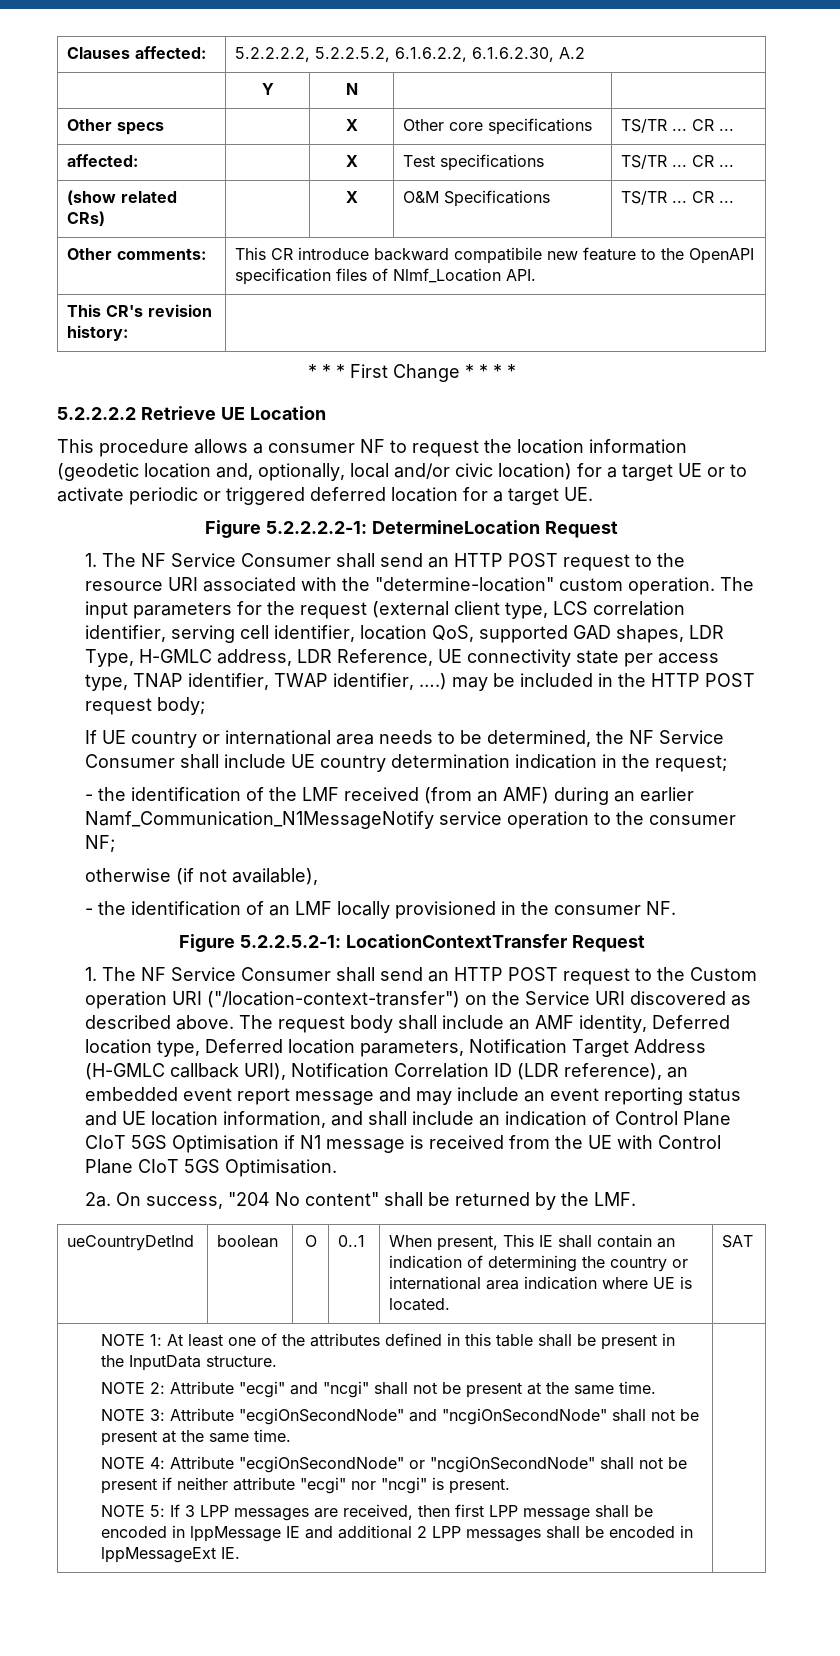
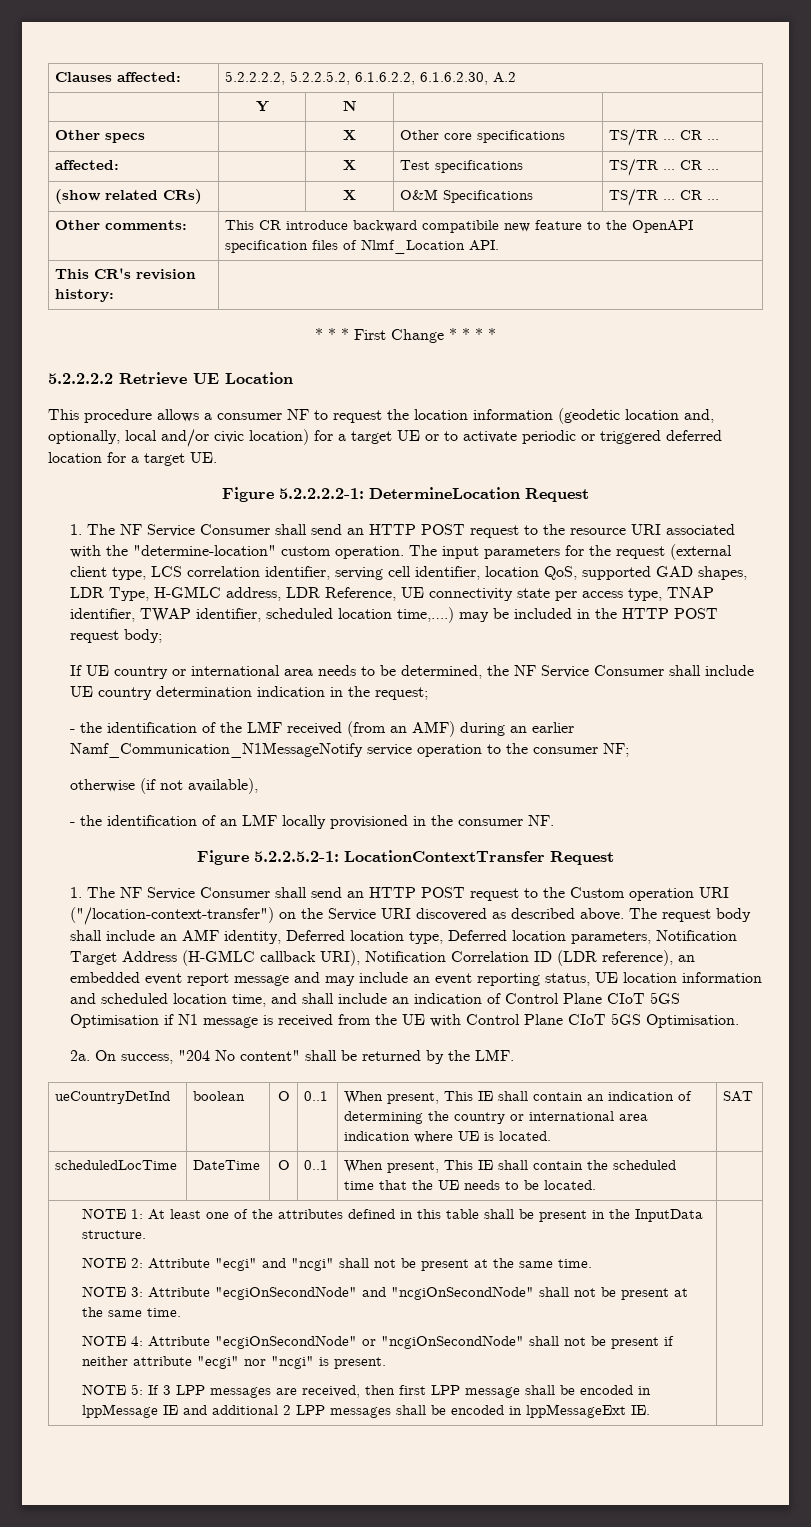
- The input parameters for the request (external client type, LCS correlation identifier, serving cell identifier, location QoS, supported GAD shapes, LDR Type, H-GMLC address, LDR Reference, UE connectivity state per access type, TNAP identifier, TWAP identifier, ….) may be included in the HTTP POST request body;
+ The input parameters for the request (external client type, LCS correlation identifier, serving cell identifier, location QoS, supported GAD shapes, LDR Type, H-GMLC address, LDR Reference, UE connectivity state per access type, TNAP identifier, TWAP identifier, scheduled location time,….) may be included in the HTTP POST request body;
- The request body shall include an AMF identity, Deferred location type, Deferred location parameters, Notification Target Address (H-GMLC callback URI), Notification Correlation ID (LDR reference), an embedded event report message and may include an event reporting status and UE location information, and shall include an indication of Control Plane CIoT 5GS Optimisation if N1 message is received from the UE with Control Plane CIoT 5GS Optimisation.
+ The request body shall include an AMF identity, Deferred location type, Deferred location parameters, Notification Target Address (H-GMLC callback URI), Notification Correlation ID (LDR reference), an embedded event report message and may include an event reporting status, UE location information and scheduled location time, and shall include an indication of Control Plane CIoT 5GS Optimisation if N1 message is received from the UE with Control Plane CIoT 5GS Optimisation.
+ scheduledLocTime | DateTime | O | 0..1 | When present, This IE shall contain the scheduled time that the UE needs to be located. |

